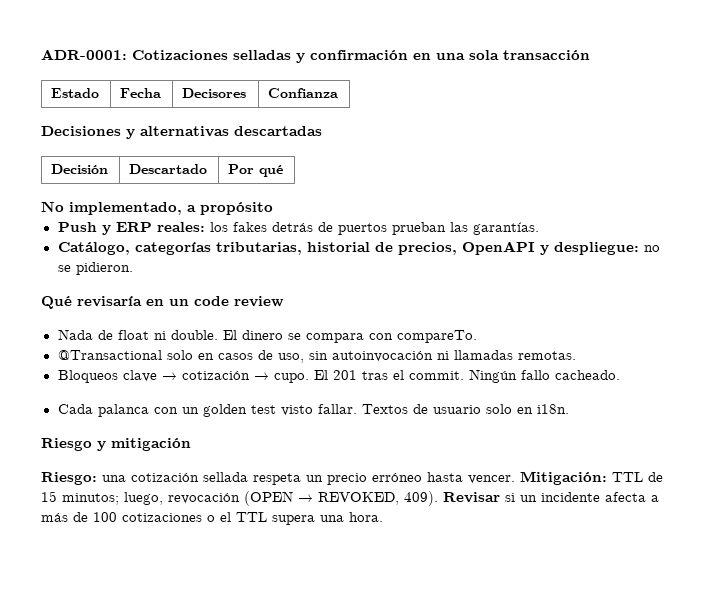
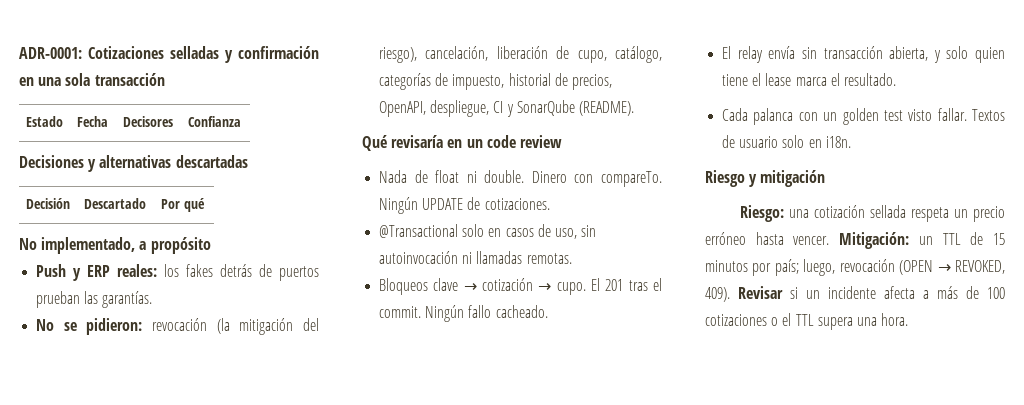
- Catálogo, categorías tributarias, historial de precios, OpenAPI y despliegue: no se pidieron.
+ No se pidieron: revocación (la mitigación del riesgo), cancelación, liberación de cupo, catálogo, categorías de impuesto, historial de precios, OpenAPI, despliegue, CI y SonarQube (README).
- El dinero se compara con compareTo.
+ Dinero con compareTo. Ningún UPDATE de cotizaciones.
+ El relay envía sin transacción abierta, y solo quien tiene el lease marca el resultado.
- Mitigación: TTL de 15 minutos; luego, revocación (OPEN → REVOKED, 409).
+ Mitigación: un TTL de 15 minutos por país; luego, revocación (OPEN → REVOKED, 409).

